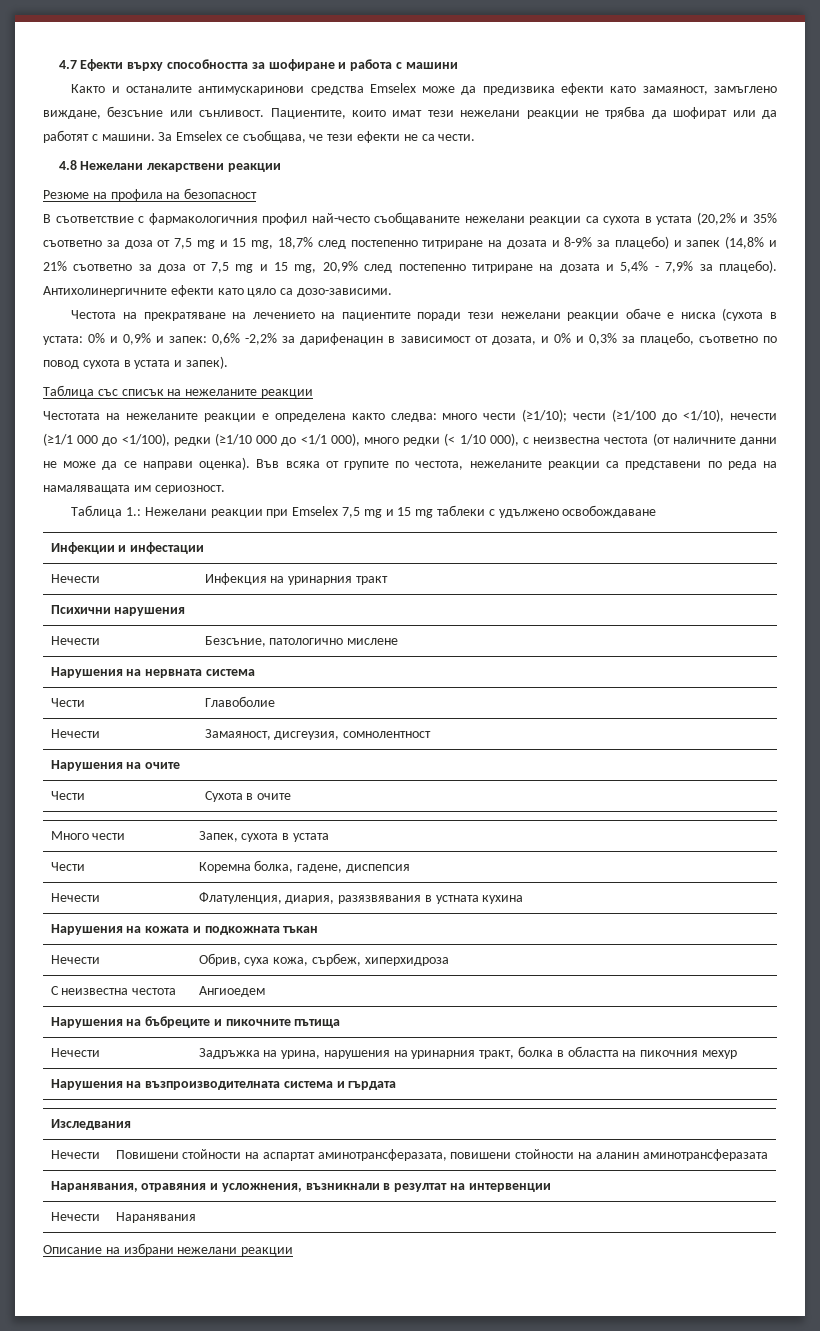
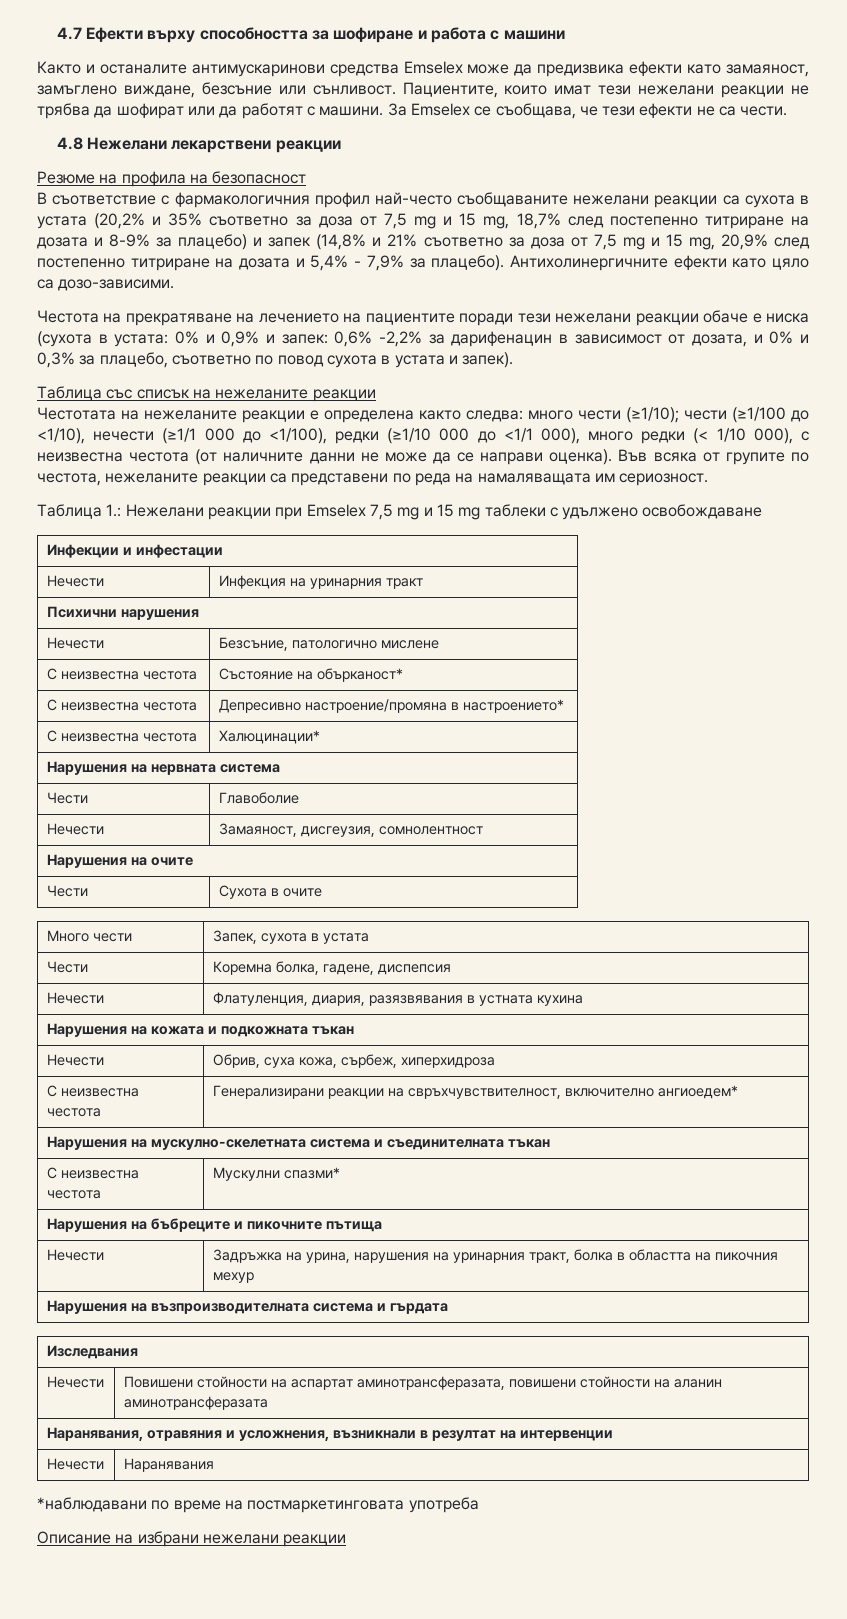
+ С неизвестна честота | Състояние на обърканост*
+ С неизвестна честота | Депресивно настроение/промяна в настроението*
+ С неизвестна честота | Халюцинации*
- С неизвестна честота | Ангиоедем
+ С неизвестна честота | Генерализирани реакции на свръхчувствителност, включително ангиоедем*
+ Нарушения на мускулно-скелетната система и съединителната тъкан
+ С неизвестна честота | Мускулни спазми*
+ *наблюдавани по време на постмаркетинговата употреба

